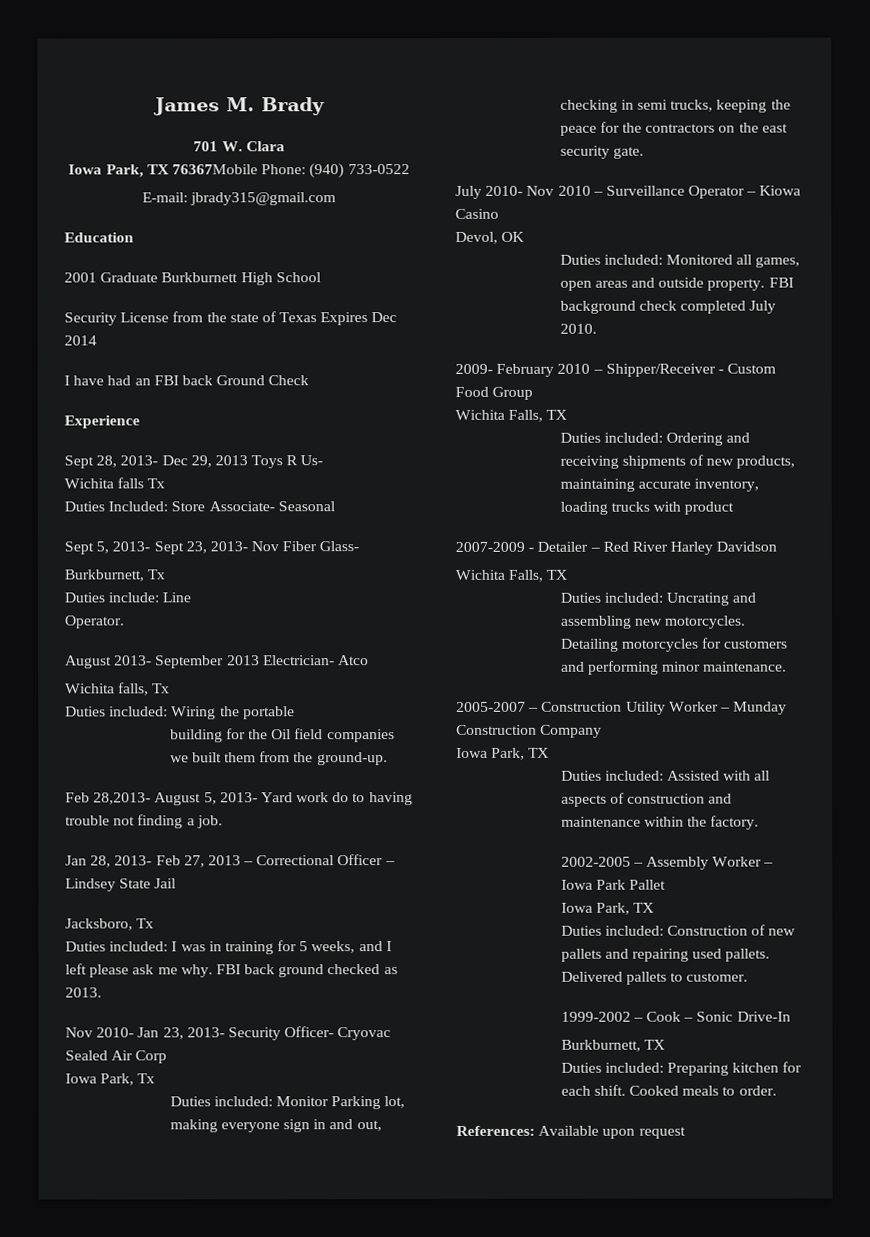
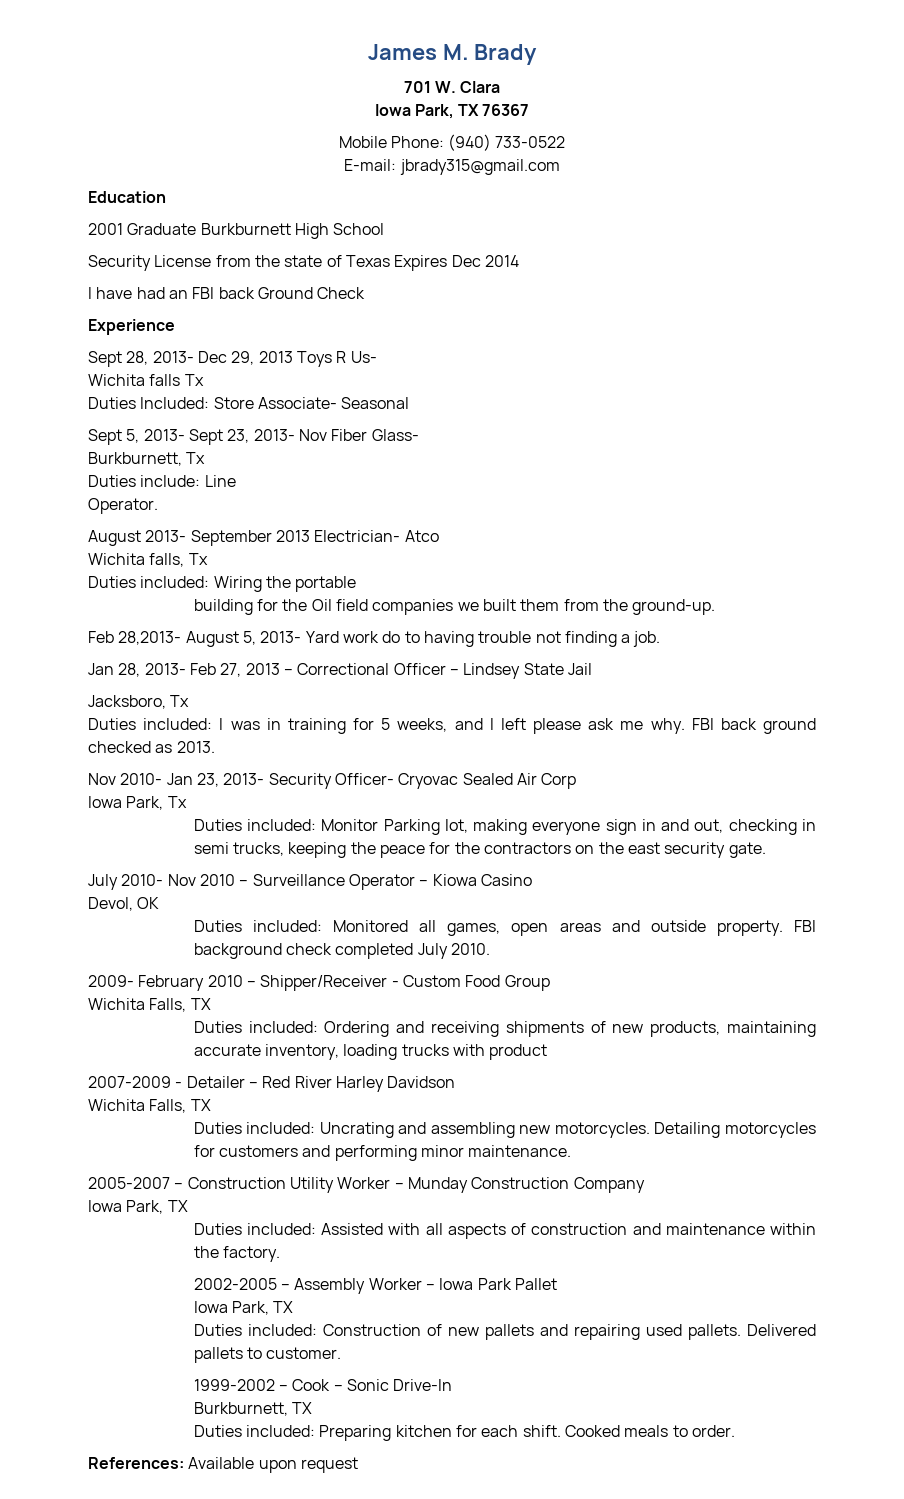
- Iowa Park, TX 76367Mobile Phone: (940) 733-0522
+ Iowa Park, TX 76367
+ Mobile Phone: (940) 733-0522

